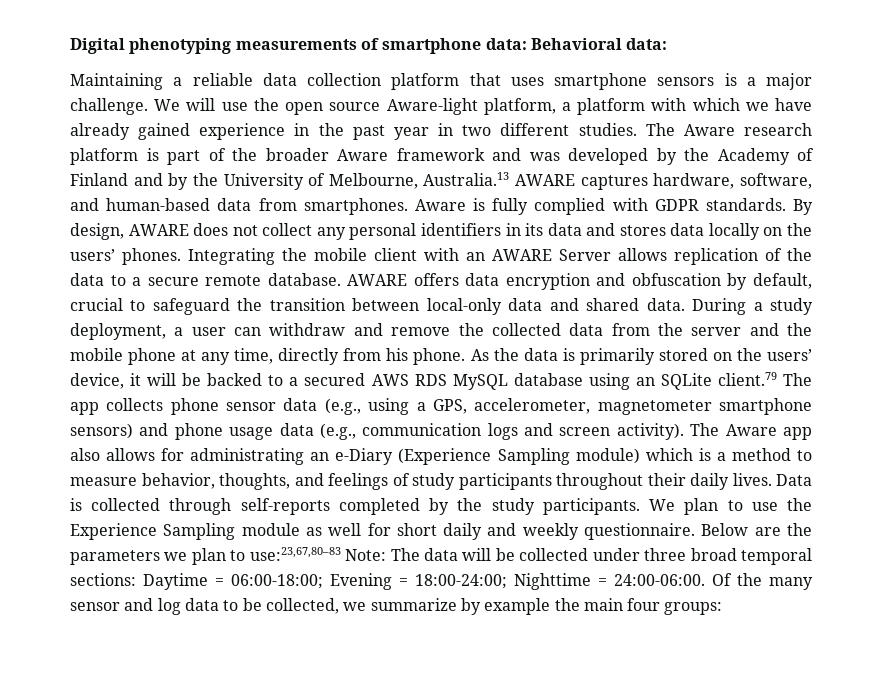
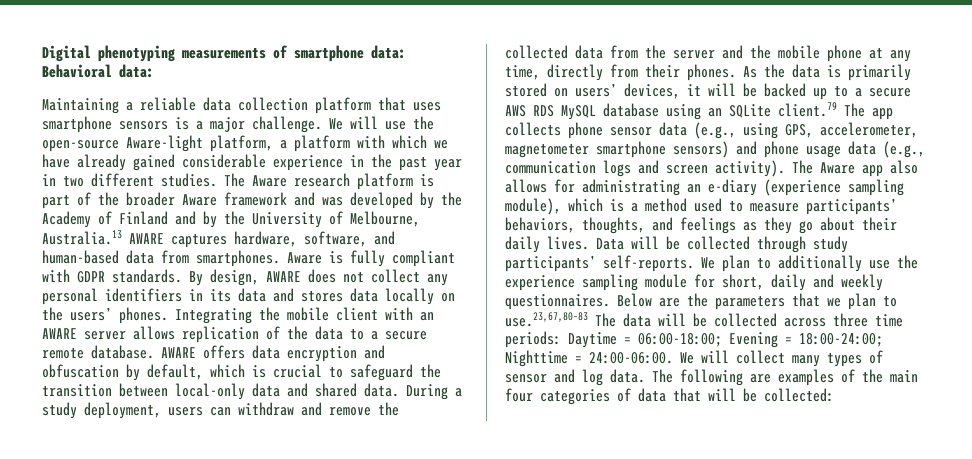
- We will use the open source Aware-light platform, a platform with which we have already gained experience in the past year in two different studies.
+ We will use the open-source Aware-light platform, a platform with which we have already gained considerable experience in the past year in two different studies.
- Aware is fully complied with GDPR standards.
+ Aware is fully compliant with GDPR standards.
- Integrating the mobile client with an AWARE Server allows replication of the data to a secure remote database.
+ Integrating the mobile client with an AWARE server allows replication of the data to a secure remote database.
- AWARE offers data encryption and obfuscation by default, crucial to safeguard the transition between local-only data and shared data.
+ AWARE offers data encryption and obfuscation by default, which is crucial to safeguard the transition between local-only data and shared data.
- During a study deployment, a user can withdraw and remove the collected data from the server and the mobile phone at any time, directly from his phone.
+ During a study deployment, users can withdraw and remove the collected data from the server and the mobile phone at any time, directly from their phones.
- As the data is primarily stored on the users’ device, it will be backed to a secured AWS RDS MySQL database using an SQLite client.79 The app collects phone sensor data (e.g., using a GPS, accelerometer, magnetometer smartphone sensors) and phone usage data (e.g., communication logs and screen activity).
+ As the data is primarily stored on users’ devices, it will be backed up to a secure AWS RDS MySQL database using an SQLite client.79 The app collects phone sensor data (e.g., using GPS, accelerometer, magnetometer smartphone sensors) and phone usage data (e.g., communication logs and screen activity).
- The Aware app also allows for administrating an e-Diary (Experience Sampling module) which is a method to measure behavior, thoughts, and feelings of study participants throughout their daily lives. Data is collected through self-reports completed by the study participants.
+ The Aware app also allows for administrating an e-diary (experience sampling module), which is a method used to measure participants’ behaviors, thoughts, and feelings as they go about their daily lives. Data will be collected through study participants’ self-reports.
- We plan to use the Experience Sampling module as well for short daily and weekly questionnaire.
+ We plan to additionally use the experience sampling module for short, daily and weekly questionnaires.
- Below are the parameters we plan to use:23,67,80–83 Note: The data will be collected under three broad temporal sections: Daytime = 06:00-18:00; Evening = 18:00-24:00; Nighttime = 24:00-06:00.
+ Below are the parameters that we plan to use.23,67,80–83 The data will be collected across three time periods: Daytime = 06:00-18:00; Evening = 18:00-24:00; Nighttime = 24:00-06:00.
- Of the many sensor and log data to be collected, we summarize by example the main four groups:
+ We will collect many types of sensor and log data. The following are examples of the main four categories of data that will be collected:

